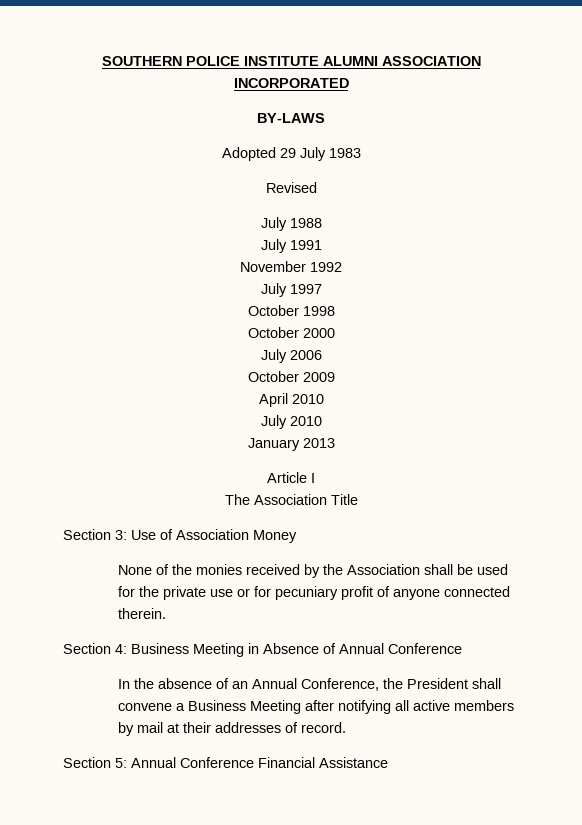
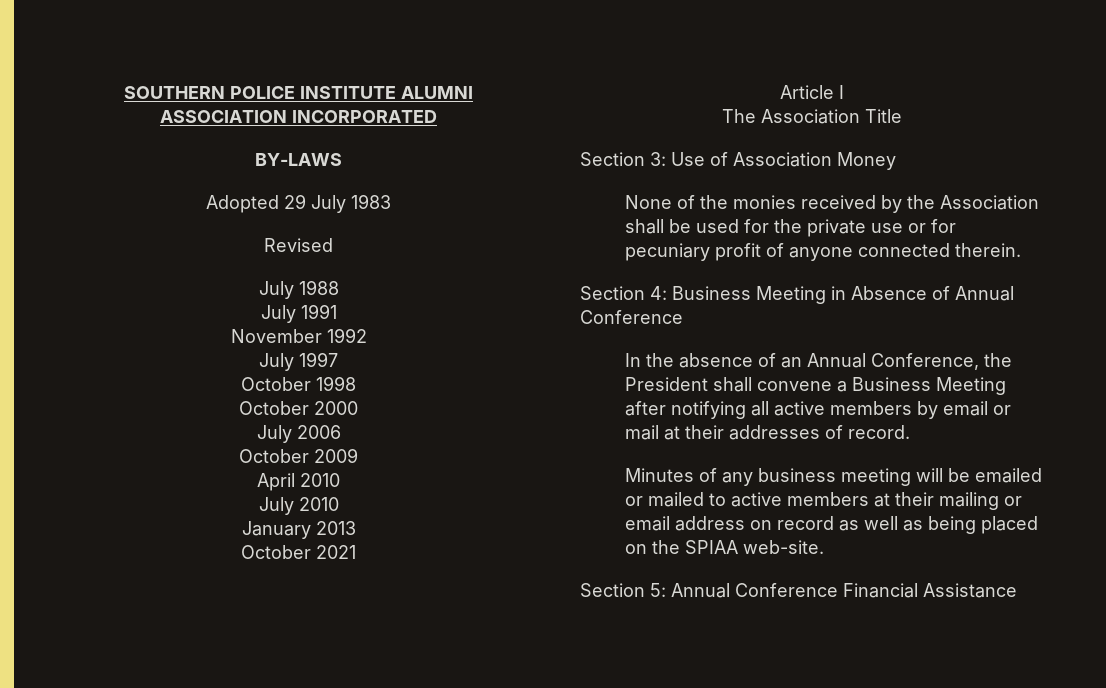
+ October 2021
- In the absence of an Annual Conference, the President shall convene a Business Meeting after notifying all active members by mail at their addresses of record.
+ In the absence of an Annual Conference, the President shall convene a Business Meeting after notifying all active members by email or mail at their addresses of record.
+ Minutes of any business meeting will be emailed or mailed to active members at their mailing or email address on record as well as being placed on the SPIAA web-site.

